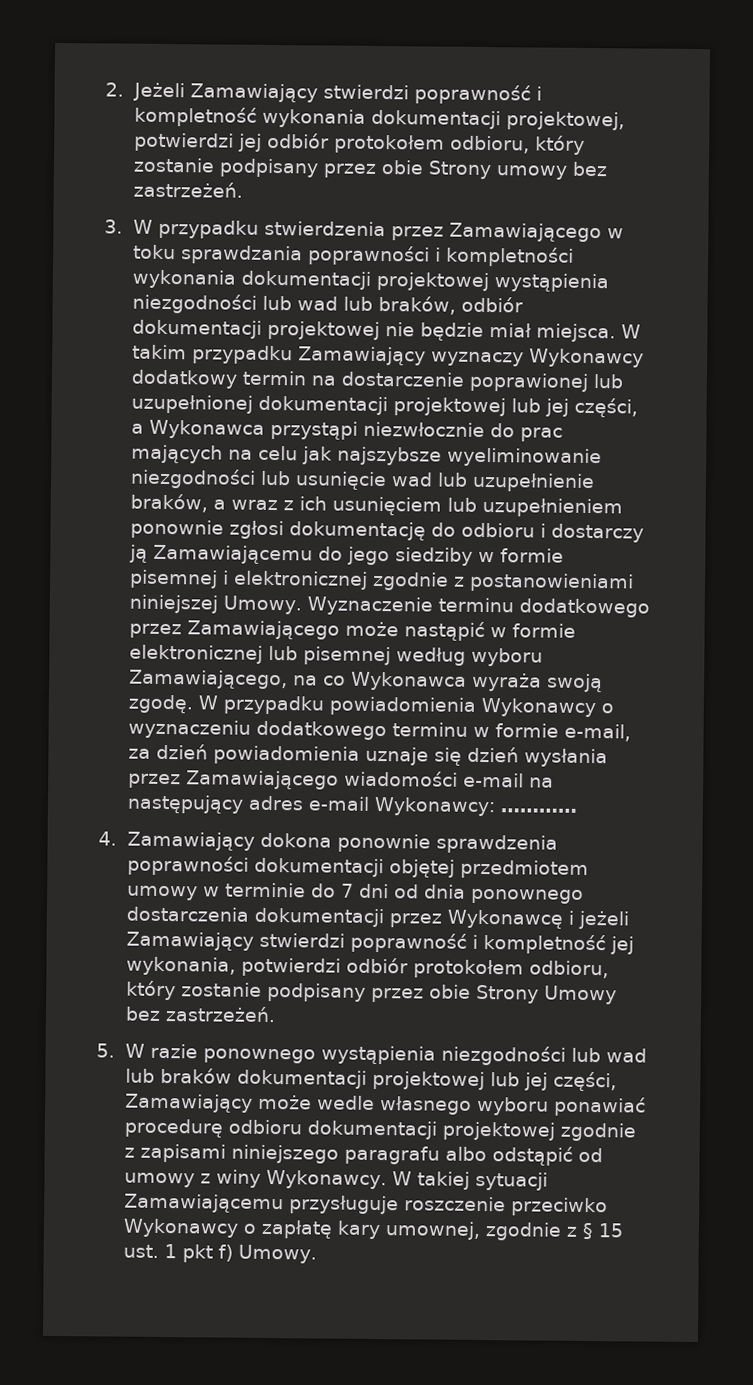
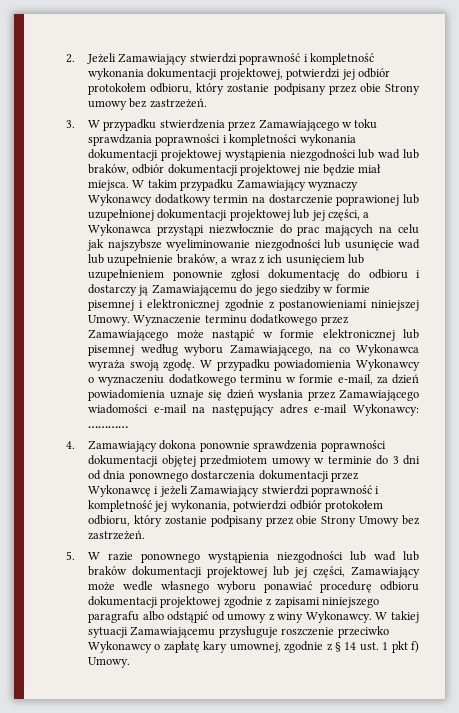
- 4. Zamawiający dokona ponownie sprawdzenia poprawności dokumentacji objętej przedmiotem umowy w terminie do 7 dni od dnia ponownego dostarczenia dokumentacji przez Wykonawcę i jeżeli Zamawiający stwierdzi poprawność i kompletność jej wykonania, potwierdzi odbiór protokołem odbioru, który zostanie podpisany przez obie Strony Umowy bez zastrzeżeń.
+ 4. Zamawiający dokona ponownie sprawdzenia poprawności dokumentacji objętej przedmiotem umowy w terminie do 3 dni od dnia ponownego dostarczenia dokumentacji przez Wykonawcę i jeżeli Zamawiający stwierdzi poprawność i kompletność jej wykonania, potwierdzi odbiór protokołem odbioru, który zostanie podpisany przez obie Strony Umowy bez zastrzeżeń.
- W takiej sytuacji Zamawiającemu przysługuje roszczenie przeciwko Wykonawcy o zapłatę kary umownej, zgodnie z § 15 ust. 1 pkt f) Umowy.
+ W takiej sytuacji Zamawiającemu przysługuje roszczenie przeciwko Wykonawcy o zapłatę kary umownej, zgodnie z § 14 ust. 1 pkt f) Umowy.

